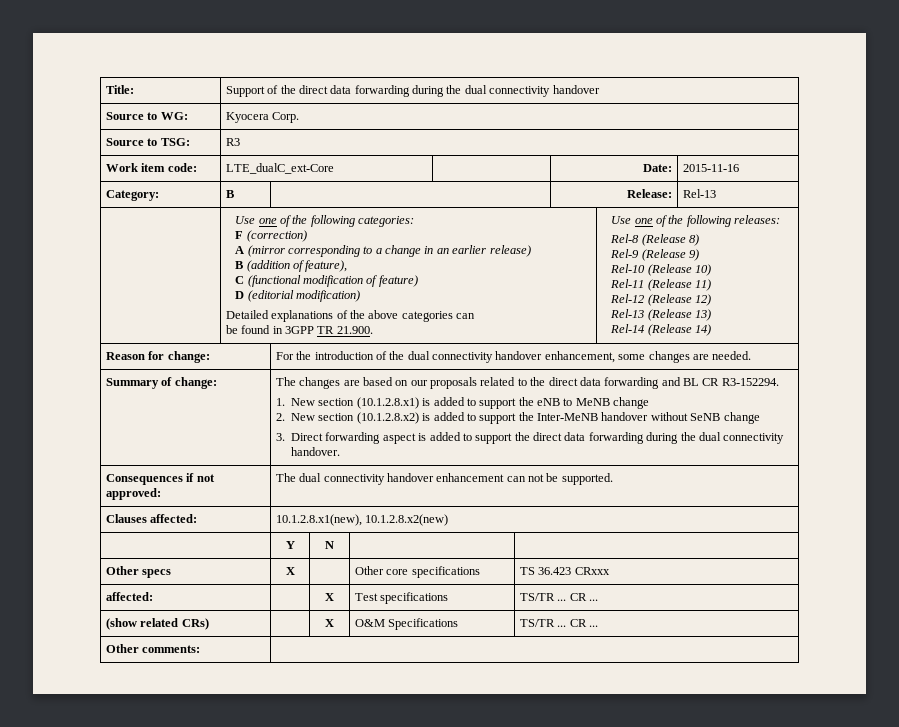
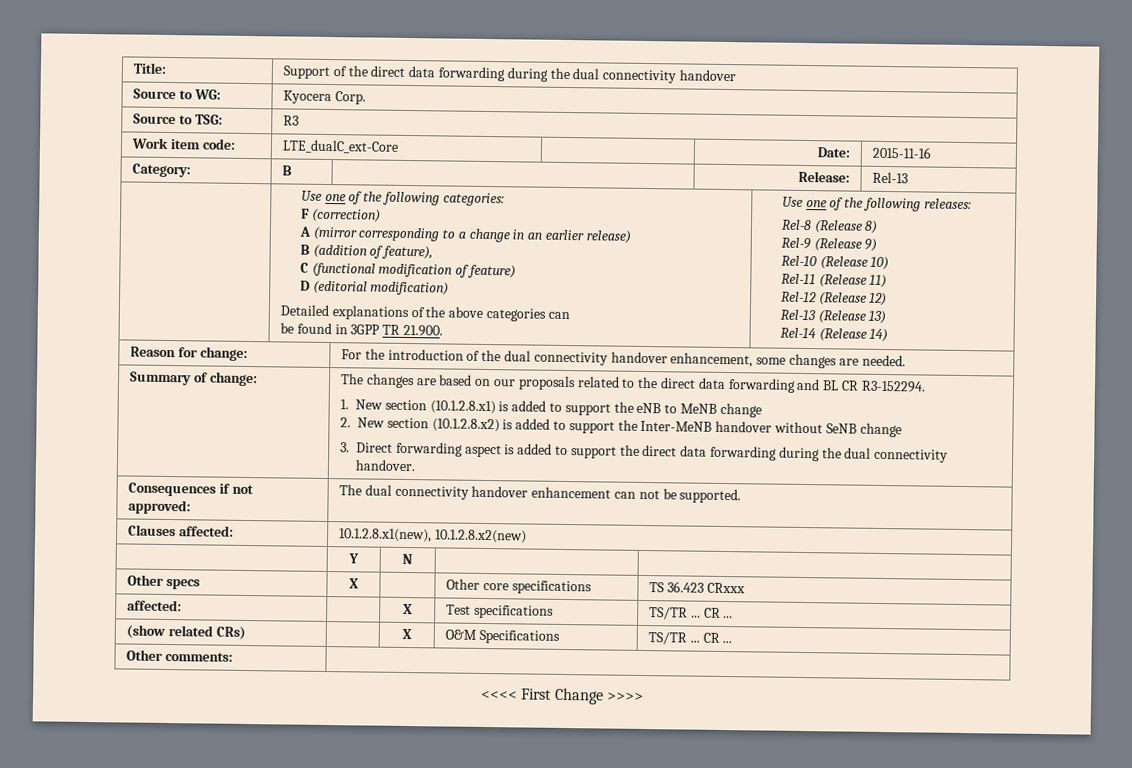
+ <<<< First Change >>>>

